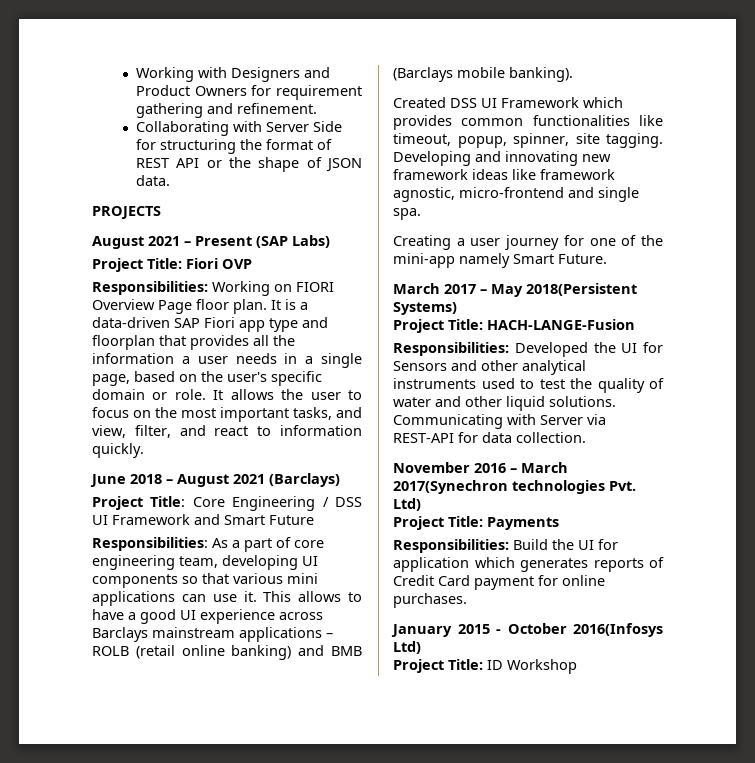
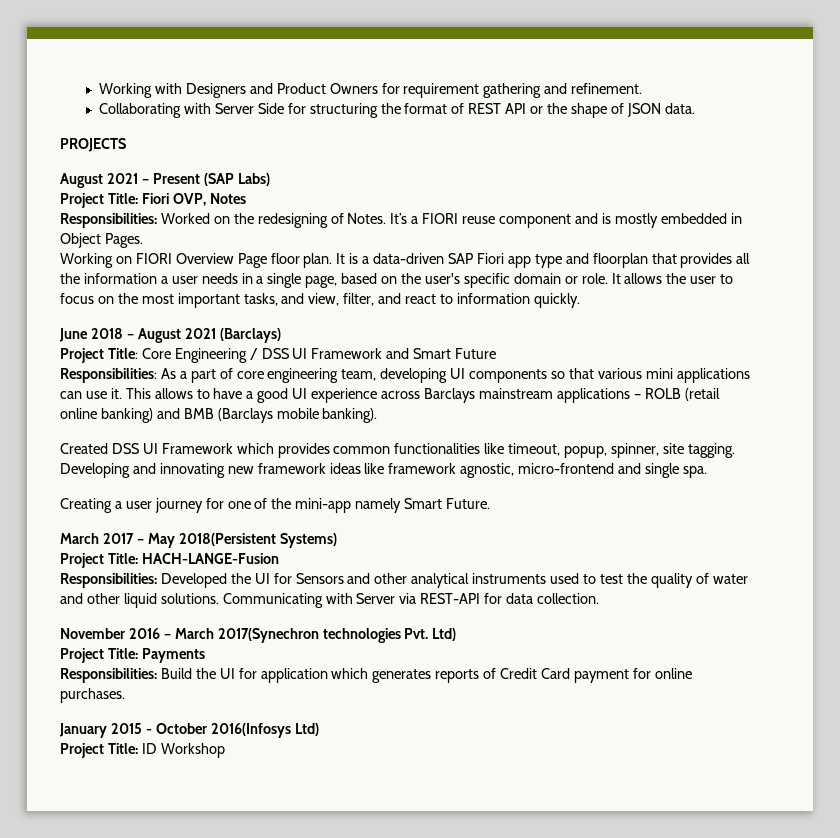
- Project Title: Fiori OVP
- Responsibilities: Working on FIORI Overview Page floor plan.
+ Project Title: Fiori OVP, Notes
+ Responsibilities: Worked on the redesigning of Notes. It’s a FIORI reuse component and is mostly embedded in Object Pages.
+ Working on FIORI Overview Page floor plan.

